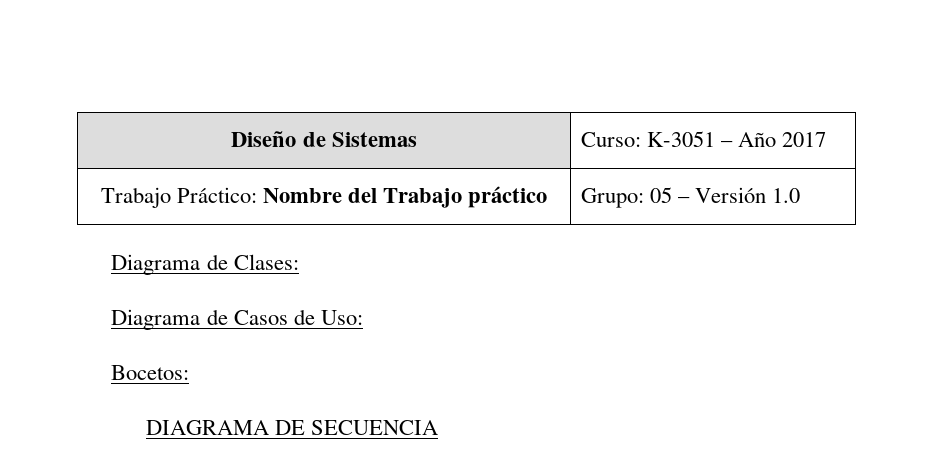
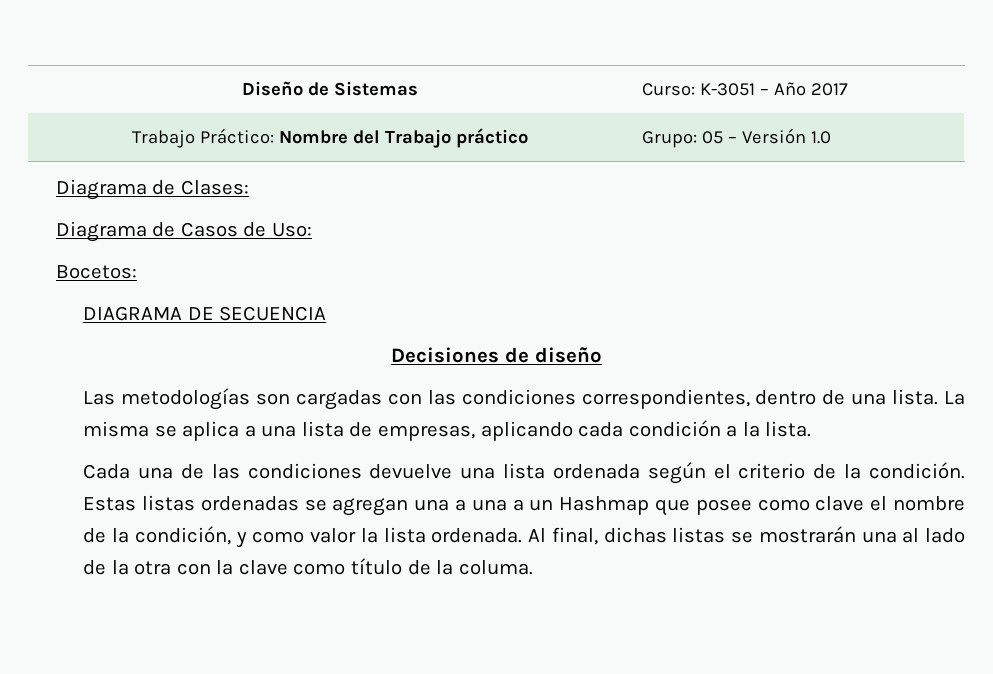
+ Decisiones de diseño
+ Las metodologías son cargadas con las condiciones correspondientes, dentro de una lista. La misma se aplica a una lista de empresas, aplicando cada condición a la lista.
+ Cada una de las condiciones devuelve una lista ordenada según el criterio de la condición. Estas listas ordenadas se agregan una a una a un Hashmap que posee como clave el nombre de la condición, y como valor la lista ordenada. Al final, dichas listas se mostrarán una al lado de la otra con la clave como título de la columa.

